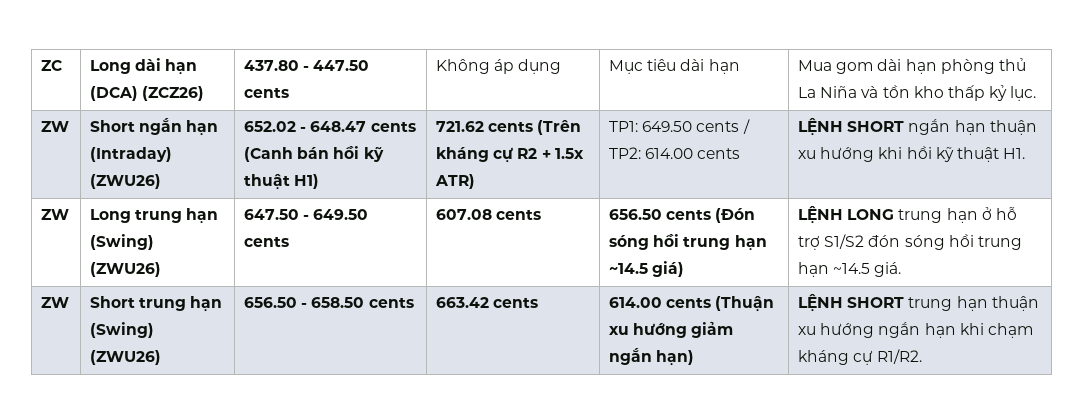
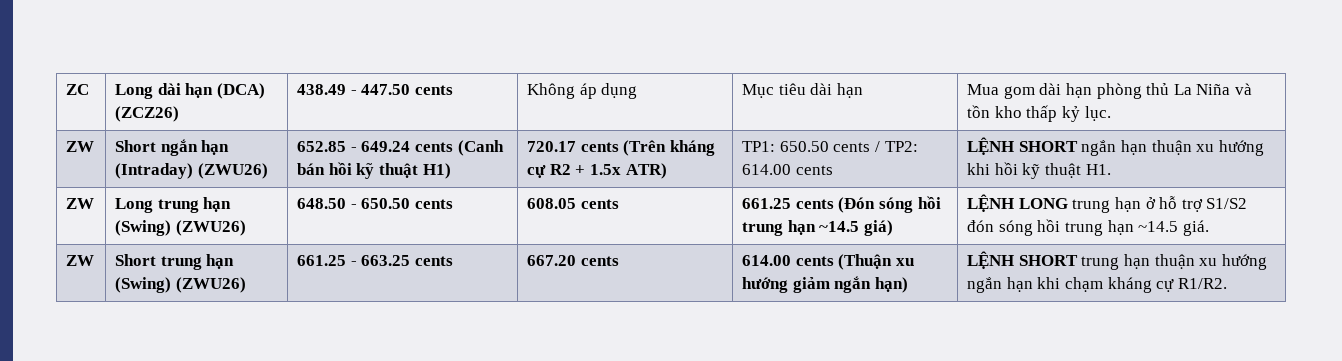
- ZC | Long dài hạn (DCA) (ZCZ26) | 437.80 - 447.50 cents | Không áp dụng | Mục tiêu dài hạn | Mua gom dài hạn phòng thủ La Niña và tồn kho thấp kỷ lục.
+ ZC | Long dài hạn (DCA) (ZCZ26) | 438.49 - 447.50 cents | Không áp dụng | Mục tiêu dài hạn | Mua gom dài hạn phòng thủ La Niña và tồn kho thấp kỷ lục.
- 652.02 - 648.47 cents (Canh bán hồi kỹ thuật H1)
+ 652.85 - 649.24 cents (Canh bán hồi kỹ thuật H1)
- 721.62 cents (Trên kháng cự R2 + 1.5x ATR)
+ 720.17 cents (Trên kháng cự R2 + 1.5x ATR)
- TP1: 649.50 cents / TP2: 614.00 cents
+ TP1: 650.50 cents / TP2: 614.00 cents
- ZW | Long trung hạn (Swing) (ZWU26) | 647.50 - 649.50 cents | 607.08 cents | 656.50 cents (Đón sóng hồi trung hạn ~14.5 giá) | LỆNH LONG trung hạn ở hỗ trợ S1/S2 đón sóng hồi trung hạn ~14.5 giá.
+ ZW | Long trung hạn (Swing) (ZWU26) | 648.50 - 650.50 cents | 608.05 cents | 661.25 cents (Đón sóng hồi trung hạn ~14.5 giá) | LỆNH LONG trung hạn ở hỗ trợ S1/S2 đón sóng hồi trung hạn ~14.5 giá.
- ZW | Short trung hạn (Swing) (ZWU26) | 656.50 - 658.50 cents | 663.42 cents | 614.00 cents (Thuận xu hướng giảm ngắn hạn) | LỆNH SHORT trung hạn thuận xu hướng ngắn hạn khi chạm kháng cự R1/R2.
+ ZW | Short trung hạn (Swing) (ZWU26) | 661.25 - 663.25 cents | 667.20 cents | 614.00 cents (Thuận xu hướng giảm ngắn hạn) | LỆNH SHORT trung hạn thuận xu hướng ngắn hạn khi chạm kháng cự R1/R2.

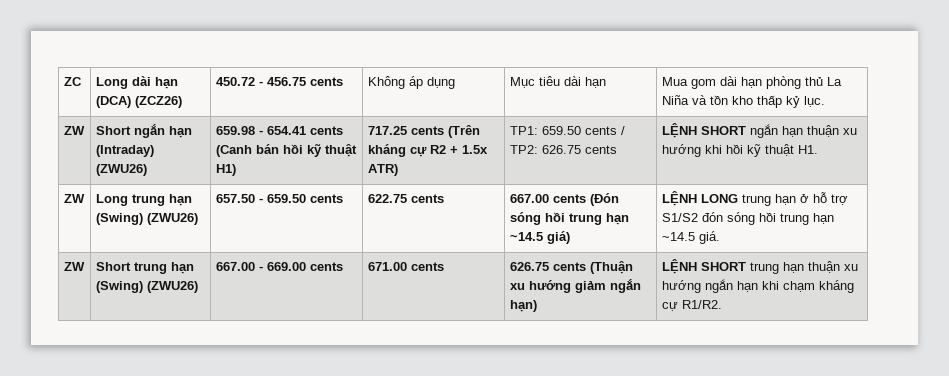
- ZC | Long dài hạn (DCA) (ZCZ26) | 438.49 - 447.50 cents | Không áp dụng | Mục tiêu dài hạn | Mua gom dài hạn phòng thủ La Niña và tồn kho thấp kỷ lục.
+ ZC | Long dài hạn (DCA) (ZCZ26) | 450.72 - 456.75 cents | Không áp dụng | Mục tiêu dài hạn | Mua gom dài hạn phòng thủ La Niña và tồn kho thấp kỷ lục.
- 652.85 - 649.24 cents (Canh bán hồi kỹ thuật H1)
+ 659.98 - 654.41 cents (Canh bán hồi kỹ thuật H1)
- 720.17 cents (Trên kháng cự R2 + 1.5x ATR)
+ 717.25 cents (Trên kháng cự R2 + 1.5x ATR)
- TP1: 650.50 cents / TP2: 614.00 cents
+ TP1: 659.50 cents / TP2: 626.75 cents
- ZW | Long trung hạn (Swing) (ZWU26) | 648.50 - 650.50 cents | 608.05 cents | 661.25 cents (Đón sóng hồi trung hạn ~14.5 giá) | LỆNH LONG trung hạn ở hỗ trợ S1/S2 đón sóng hồi trung hạn ~14.5 giá.
+ ZW | Long trung hạn (Swing) (ZWU26) | 657.50 - 659.50 cents | 622.75 cents | 667.00 cents (Đón sóng hồi trung hạn ~14.5 giá) | LỆNH LONG trung hạn ở hỗ trợ S1/S2 đón sóng hồi trung hạn ~14.5 giá.
- ZW | Short trung hạn (Swing) (ZWU26) | 661.25 - 663.25 cents | 667.20 cents | 614.00 cents (Thuận xu hướng giảm ngắn hạn) | LỆNH SHORT trung hạn thuận xu hướng ngắn hạn khi chạm kháng cự R1/R2.
+ ZW | Short trung hạn (Swing) (ZWU26) | 667.00 - 669.00 cents | 671.00 cents | 626.75 cents (Thuận xu hướng giảm ngắn hạn) | LỆNH SHORT trung hạn thuận xu hướng ngắn hạn khi chạm kháng cự R1/R2.

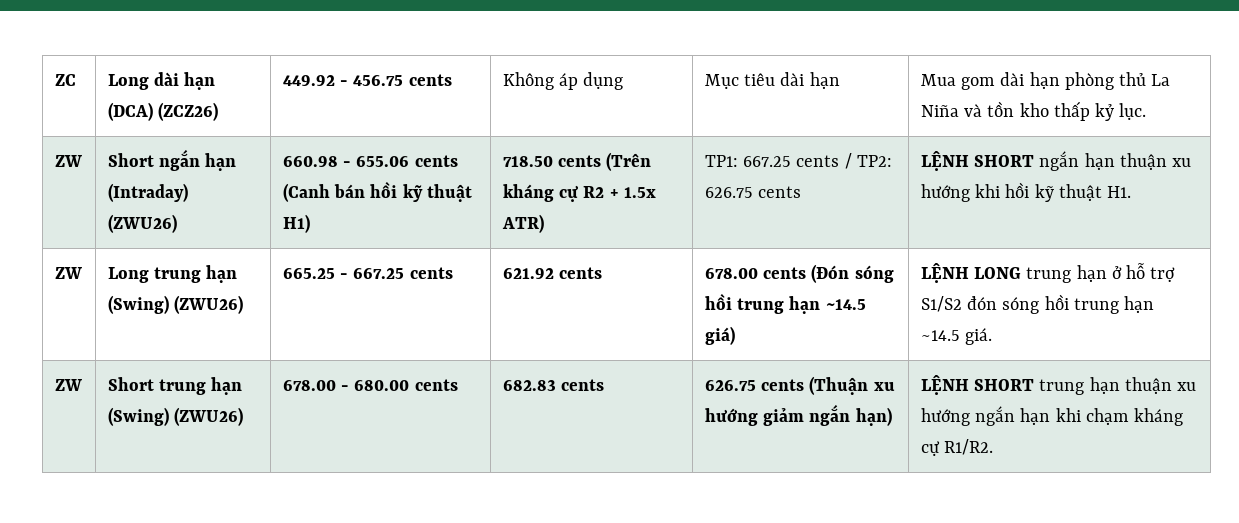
- ZC | Long dài hạn (DCA) (ZCZ26) | 450.72 - 456.75 cents | Không áp dụng | Mục tiêu dài hạn | Mua gom dài hạn phòng thủ La Niña và tồn kho thấp kỷ lục.
+ ZC | Long dài hạn (DCA) (ZCZ26) | 449.92 - 456.75 cents | Không áp dụng | Mục tiêu dài hạn | Mua gom dài hạn phòng thủ La Niña và tồn kho thấp kỷ lục.
- 659.98 - 654.41 cents (Canh bán hồi kỹ thuật H1)
+ 660.98 - 655.06 cents (Canh bán hồi kỹ thuật H1)
- 717.25 cents (Trên kháng cự R2 + 1.5x ATR)
+ 718.50 cents (Trên kháng cự R2 + 1.5x ATR)
- TP1: 659.50 cents / TP2: 626.75 cents
+ TP1: 667.25 cents / TP2: 626.75 cents
- ZW | Long trung hạn (Swing) (ZWU26) | 657.50 - 659.50 cents | 622.75 cents | 667.00 cents (Đón sóng hồi trung hạn ~14.5 giá) | LỆNH LONG trung hạn ở hỗ trợ S1/S2 đón sóng hồi trung hạn ~14.5 giá.
+ ZW | Long trung hạn (Swing) (ZWU26) | 665.25 - 667.25 cents | 621.92 cents | 678.00 cents (Đón sóng hồi trung hạn ~14.5 giá) | LỆNH LONG trung hạn ở hỗ trợ S1/S2 đón sóng hồi trung hạn ~14.5 giá.
- ZW | Short trung hạn (Swing) (ZWU26) | 667.00 - 669.00 cents | 671.00 cents | 626.75 cents (Thuận xu hướng giảm ngắn hạn) | LỆNH SHORT trung hạn thuận xu hướng ngắn hạn khi chạm kháng cự R1/R2.
+ ZW | Short trung hạn (Swing) (ZWU26) | 678.00 - 680.00 cents | 682.83 cents | 626.75 cents (Thuận xu hướng giảm ngắn hạn) | LỆNH SHORT trung hạn thuận xu hướng ngắn hạn khi chạm kháng cự R1/R2.

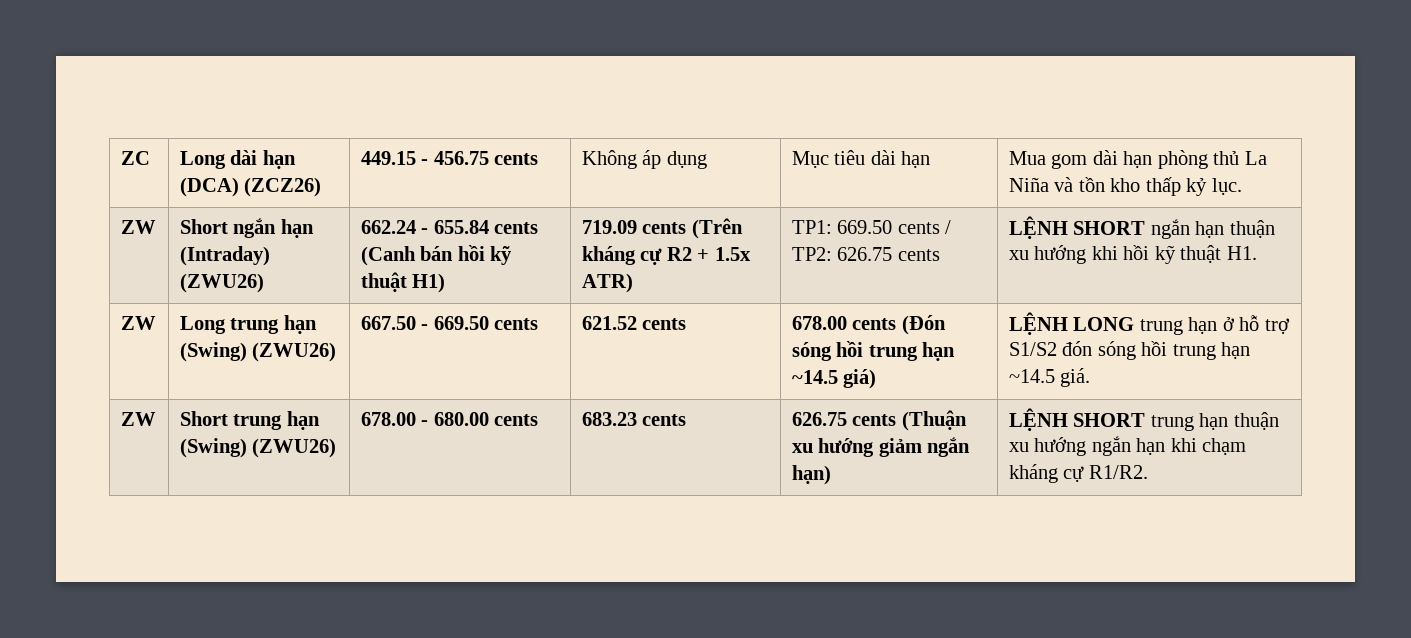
- ZC | Long dài hạn (DCA) (ZCZ26) | 449.92 - 456.75 cents | Không áp dụng | Mục tiêu dài hạn | Mua gom dài hạn phòng thủ La Niña và tồn kho thấp kỷ lục.
+ ZC | Long dài hạn (DCA) (ZCZ26) | 449.15 - 456.75 cents | Không áp dụng | Mục tiêu dài hạn | Mua gom dài hạn phòng thủ La Niña và tồn kho thấp kỷ lục.
- 660.98 - 655.06 cents (Canh bán hồi kỹ thuật H1)
+ 662.24 - 655.84 cents (Canh bán hồi kỹ thuật H1)
- 718.50 cents (Trên kháng cự R2 + 1.5x ATR)
+ 719.09 cents (Trên kháng cự R2 + 1.5x ATR)
- TP1: 667.25 cents / TP2: 626.75 cents
+ TP1: 669.50 cents / TP2: 626.75 cents
- ZW | Long trung hạn (Swing) (ZWU26) | 665.25 - 667.25 cents | 621.92 cents | 678.00 cents (Đón sóng hồi trung hạn ~14.5 giá) | LỆNH LONG trung hạn ở hỗ trợ S1/S2 đón sóng hồi trung hạn ~14.5 giá.
+ ZW | Long trung hạn (Swing) (ZWU26) | 667.50 - 669.50 cents | 621.52 cents | 678.00 cents (Đón sóng hồi trung hạn ~14.5 giá) | LỆNH LONG trung hạn ở hỗ trợ S1/S2 đón sóng hồi trung hạn ~14.5 giá.
- ZW | Short trung hạn (Swing) (ZWU26) | 678.00 - 680.00 cents | 682.83 cents | 626.75 cents (Thuận xu hướng giảm ngắn hạn) | LỆNH SHORT trung hạn thuận xu hướng ngắn hạn khi chạm kháng cự R1/R2.
+ ZW | Short trung hạn (Swing) (ZWU26) | 678.00 - 680.00 cents | 683.23 cents | 626.75 cents (Thuận xu hướng giảm ngắn hạn) | LỆNH SHORT trung hạn thuận xu hướng ngắn hạn khi chạm kháng cự R1/R2.

